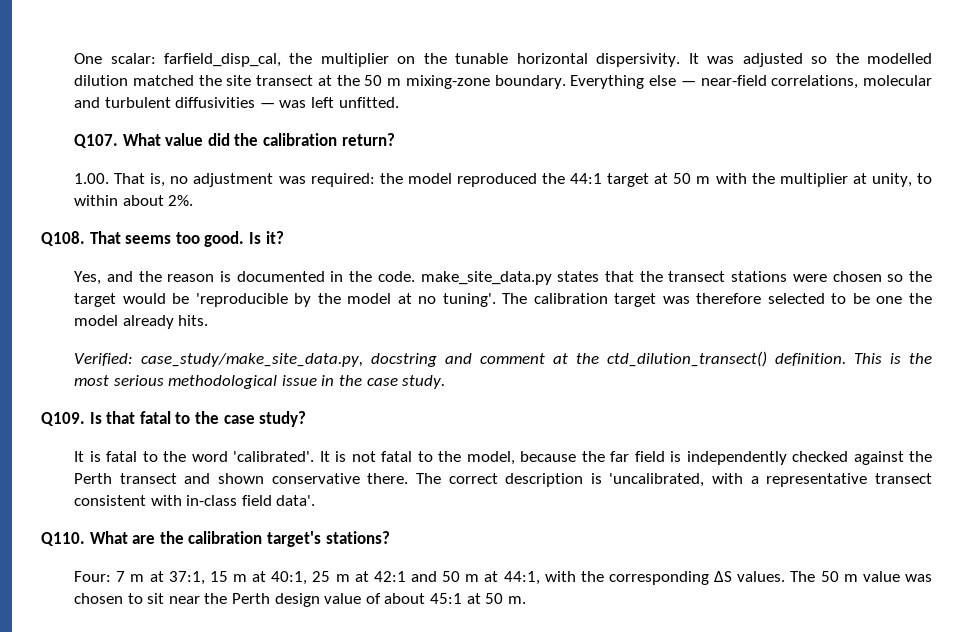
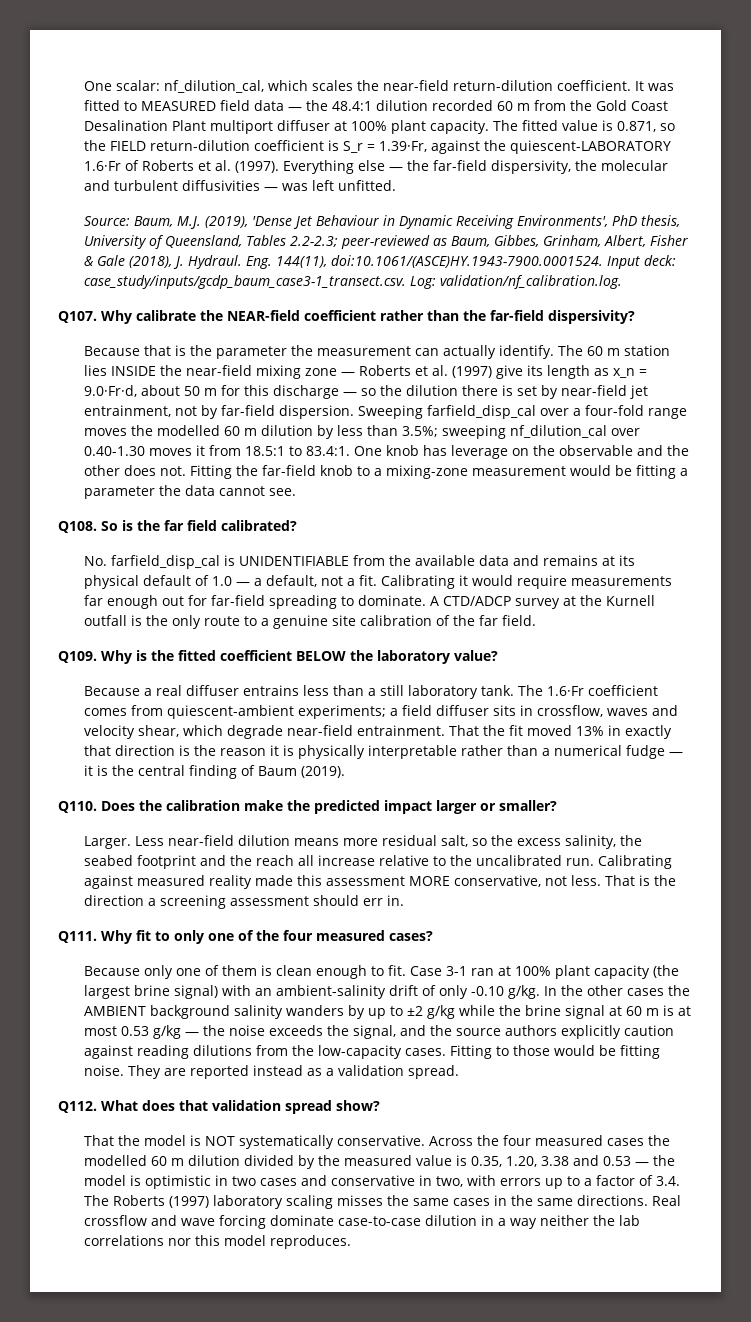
- One scalar: farfield_disp_cal, the multiplier on the tunable horizontal dispersivity. It was adjusted so the modelled dilution matched the site transect at the 50 m mixing-zone boundary. Everything else — near-field correlations, molecular and turbulent diffusivities — was left unfitted.
+ One scalar: nf_dilution_cal, which scales the near-field return-dilution coefficient. It was fitted to MEASURED field data — the 48.4:1 dilution recorded 60 m from the Gold Coast Desalination Plant multiport diffuser at 100% plant capacity. The fitted value is 0.871, so the FIELD return-dilution coefficient is S_r = 1.39·Fr, against the quiescent-LABORATORY 1.6·Fr of Roberts et al. (1997). Everything else — the far-field dispersivity, the molecular and turbulent diffusivities — was left unfitted.
- Q107. What value did the calibration return?
- 1.00. That is, no adjustment was required: the model reproduced the 44:1 target at 50 m with the multiplier at unity, to within about 2%.
- Q108. That seems too good. Is it?
- Yes, and the reason is documented in the code. make_site_data.py states that the transect stations were chosen so the target would be 'reproducible by the model at no tuning'. The calibration target was therefore selected to be one the model already hits.
- Verified: case_study/make_site_data.py, docstring and comment at the ctd_dilution_transect() definition. This is the most serious methodological issue in the case study.
- Q109. Is that fatal to the case study?
- It is fatal to the word 'calibrated'. It is not fatal to the model, because the far field is independently checked against the Perth transect and shown conservative there. The correct description is 'uncalibrated, with a representative transect consistent with in-class field data'.
- Q110. What are the calibration target's stations?
- Four: 7 m at 37:1, 15 m at 40:1, 25 m at 42:1 and 50 m at 44:1, with the corresponding ΔS values. The 50 m value was chosen to sit near the Perth design value of about 45:1 at 50 m.
+ Source: Baum, M.J. (2019), 'Dense Jet Behaviour in Dynamic Receiving Environments', PhD thesis, University of Queensland, Tables 2.2-2.3; peer-reviewed as Baum, Gibbes, Grinham, Albert, Fisher & Gale (2018), J. Hydraul. Eng. 144(11), doi:10.1061/(ASCE)HY.1943-7900.0001524. Input deck: case_study/inputs/gcdp_baum_case3-1_transect.csv. Log: validation/nf_calibration.log.
+ Q107. Why calibrate the NEAR-field coefficient rather than the far-field dispersivity?
+ Because that is the parameter the measurement can actually identify. The 60 m station lies INSIDE the near-field mixing zone — Roberts et al. (1997) give its length as x_n = 9.0·Fr·d, about 50 m for this discharge — so the dilution there is set by near-field jet entrainment, not by far-field dispersion. Sweeping farfield_disp_cal over a four-fold range moves the modelled 60 m dilution by less than 3.5%; sweeping nf_dilution_cal over 0.40-1.30 moves it from 18.5:1 to 83.4:1. One knob has leverage on the observable and the other does not. Fitting the far-field knob to a mixing-zone measurement would be fitting a parameter the data cannot see.
+ Q108. So is the far field calibrated?
+ No. farfield_disp_cal is UNIDENTIFIABLE from the available data and remains at its physical default of 1.0 — a default, not a fit. Calibrating it would require measurements far enough out for far-field spreading to dominate. A CTD/ADCP survey at the Kurnell outfall is the only route to a genuine site calibration of the far field.
+ Q109. Why is the fitted coefficient BELOW the laboratory value?
+ Because a real diffuser entrains less than a still laboratory tank. The 1.6·Fr coefficient comes from quiescent-ambient experiments; a field diffuser sits in crossflow, waves and velocity shear, which degrade near-field entrainment. That the fit moved 13% in exactly that direction is the reason it is physically interpretable rather than a numerical fudge — it is the central finding of Baum (2019).
+ Q110. Does the calibration make the predicted impact larger or smaller?
+ Larger. Less near-field dilution means more residual salt, so the excess salinity, the seabed footprint and the reach all increase relative to the uncalibrated run. Calibrating against measured reality made this assessment MORE conservative, not less. That is the direction a screening assessment should err in.
+ Q111. Why fit to only one of the four measured cases?
+ Because only one of them is clean enough to fit. Case 3-1 ran at 100% plant capacity (the largest brine signal) with an ambient-salinity drift of only -0.10 g/kg. In the other cases the AMBIENT background salinity wanders by up to ±2 g/kg while the brine signal at 60 m is at most 0.53 g/kg — the noise exceeds the signal, and the source authors explicitly caution against reading dilutions from the low-capacity cases. Fitting to those would be fitting noise. They are reported instead as a validation spread.
+ Q112. What does that validation spread show?
+ That the model is NOT systematically conservative. Across the four measured cases the modelled 60 m dilution divided by the measured value is 0.35, 1.20, 3.38 and 0.53 — the model is optimistic in two cases and conservative in two, with errors up to a factor of 3.4. The Roberts (1997) laboratory scaling misses the same cases in the same directions. Real crossflow and wave forcing dominate case-to-case dilution in a way neither the lab correlations nor this model reproduces.

